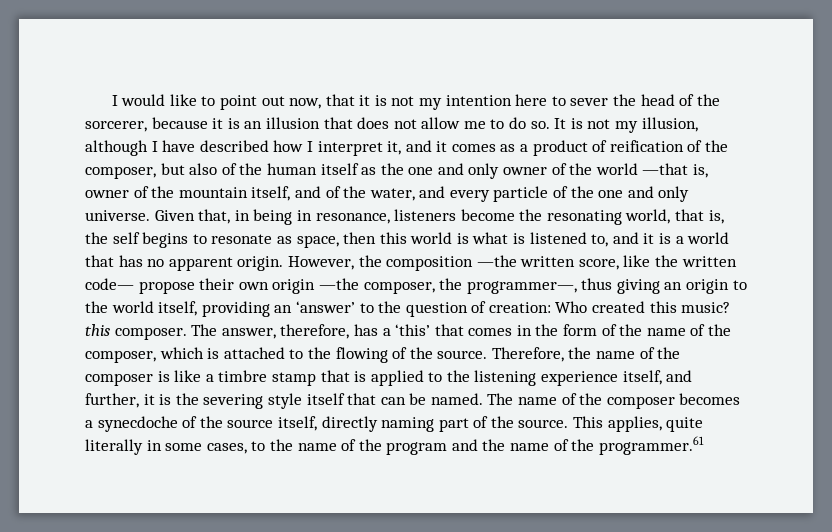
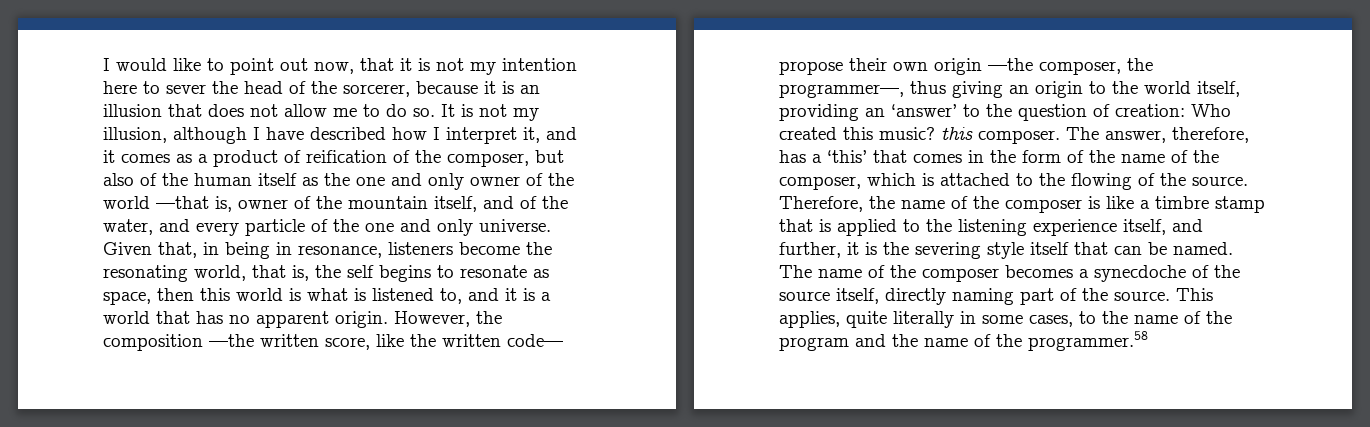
- This applies, quite literally in some cases, to the name of the program and the name of the programmer.61
+ This applies, quite literally in some cases, to the name of the program and the name of the programmer.58

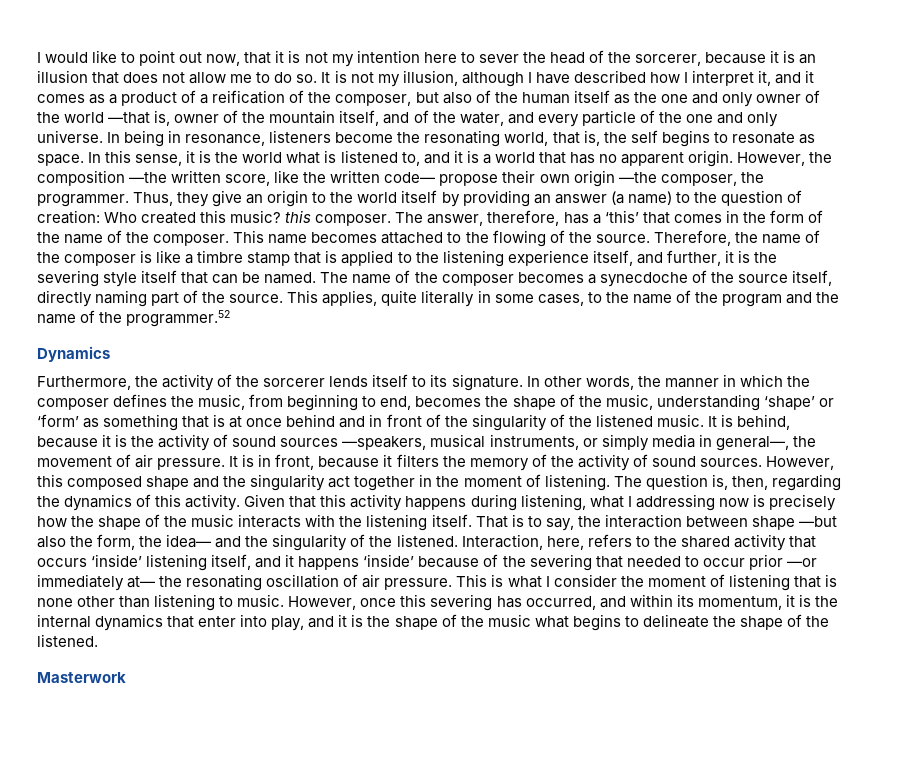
- It is not my illusion, although I have described how I interpret it, and it comes as a product of reification of the composer, but also of the human itself as the one and only owner of the world —that is, owner of the mountain itself, and of the water, and every particle of the one and only universe.
+ It is not my illusion, although I have described how I interpret it, and it comes as a product of a reification of the composer, but also of the human itself as the one and only owner of the world —that is, owner of the mountain itself, and of the water, and every particle of the one and only universe.
- Given that, in being in resonance, listeners become the resonating world, that is, the self begins to resonate as space, then this world is what is listened to, and it is a world that has no apparent origin.
+ In being in resonance, listeners become the resonating world, that is, the self begins to resonate as space. In this sense, it is the world what is listened to, and it is a world that has no apparent origin.
- However, the composition —the written score, like the written code— propose their own origin —the composer, the programmer—, thus giving an origin to the world itself, providing an ‘answer’ to the question of creation: Who created this music? this composer.
+ However, the composition —the written score, like the written code— propose their own origin —the composer, the programmer. Thus, they give an origin to the world itself by providing an answer (a name) to the question of creation: Who created this music? this composer.
- The answer, therefore, has a ‘this’ that comes in the form of the name of the composer, which is attached to the flowing of the source.
+ The answer, therefore, has a ‘this’ that comes in the form of the name of the composer. This name becomes attached to the flowing of the source.
- This applies, quite literally in some cases, to the name of the program and the name of the programmer.58
+ This applies, quite literally in some cases, to the name of the program and the name of the programmer.52
+ Dynamics
+ Furthermore, the activity of the sorcerer lends itself to its signature. In other words, the manner in which the composer defines the music, from beginning to end, becomes the shape of the music, understanding ‘shape’ or ‘form’ as something that is at once behind and in front of the singularity of the listened music. It is behind, because it is the activity of sound sources —speakers, musical instruments, or simply media in general—, the movement of air pressure. It is in front, because it filters the memory of the activity of sound sources. However, this composed shape and the singularity act together in the moment of listening. The question is, then, regarding the dynamics of this activity. Given that this activity happens during listening, what I addressing now is precisely how the shape of the music interacts with the listening itself. That is to say, the interaction between shape —but also the form, the idea— and the singularity of the listened. Interaction, here, refers to the shared activity that occurs ‘inside’ listening itself, and it happens ‘inside’ because of the severing that needed to occur prior —or immediately at— the resonating oscillation of air pressure. This is what I consider the moment of listening that is none other than listening to music. However, once this severing has occurred, and within its momentum, it is the internal dynamics that enter into play, and it is the shape of the music what begins to delineate the shape of the listened.
+ Masterwork

